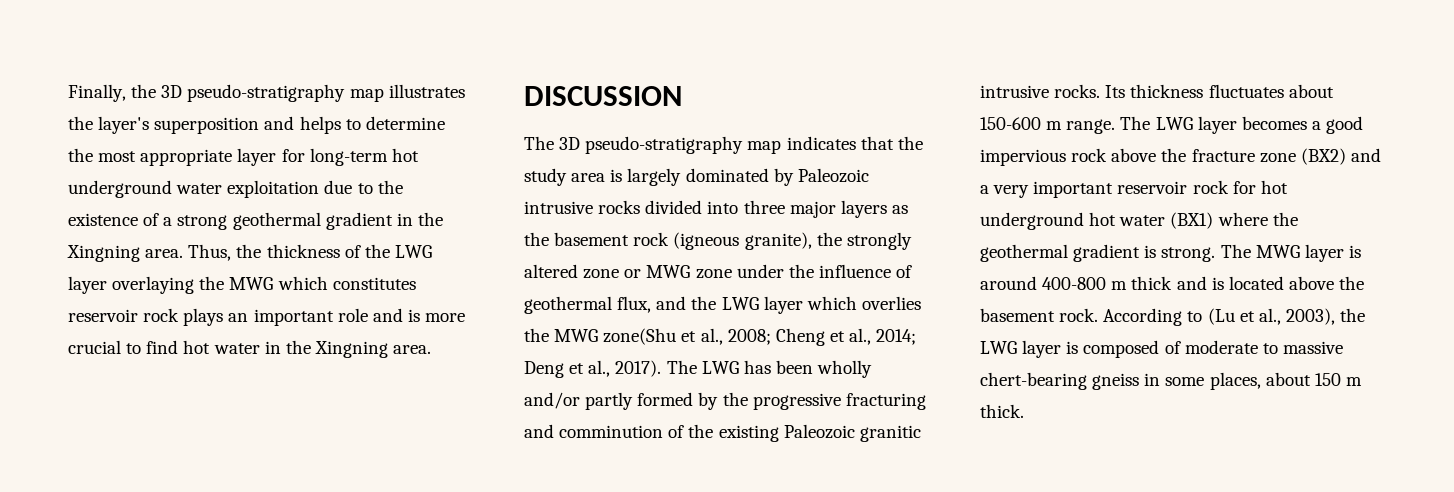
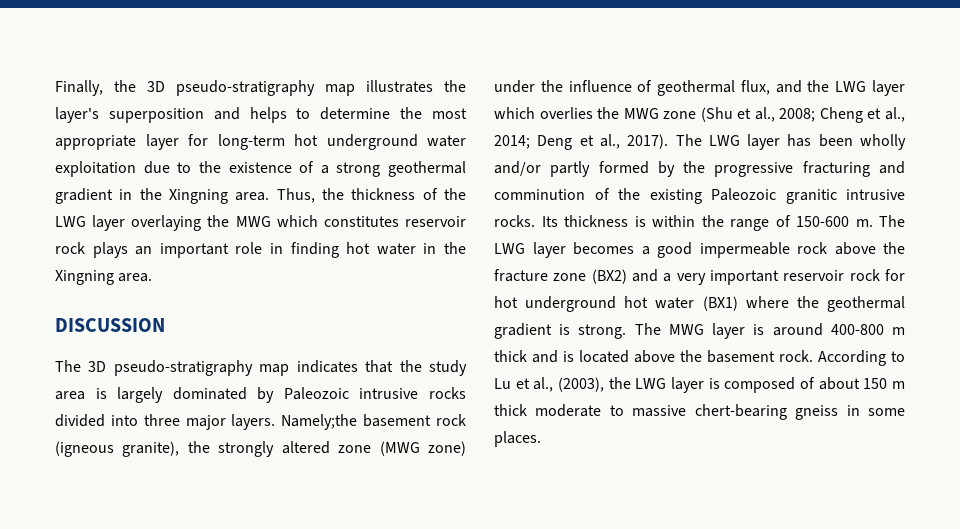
- Thus, the thickness of the LWG layer overlaying the MWG which constitutes reservoir rock plays an important role and is more crucial to find hot water in the Xingning area.
+ Thus, the thickness of the LWG layer overlaying the MWG which constitutes reservoir rock plays an important role in finding hot water in the Xingning area.
- The 3D pseudo-stratigraphy map indicates that the study area is largely dominated by Paleozoic intrusive rocks divided into three major layers as the basement rock (igneous granite), the strongly altered zone or MWG zone under the influence of geothermal flux, and the LWG layer which overlies the MWG zone(Shu et al., 2008; Cheng et al., 2014; Deng et al., 2017).
+ The 3D pseudo-stratigraphy map indicates that the study area is largely dominated by Paleozoic intrusive rocks divided into three major layers. Namely;the basement rock (igneous granite), the strongly altered zone (MWG zone) under the influence of geothermal flux, and the LWG layer which overlies the MWG zone (Shu et al., 2008; Cheng et al., 2014; Deng et al., 2017).
- The LWG has been wholly and/or partly formed by the progressive fracturing and comminution of the existing Paleozoic granitic intrusive rocks.
+ The LWG layer has been wholly and/or partly formed by the progressive fracturing and comminution of the existing Paleozoic granitic intrusive rocks.
- Its thickness fluctuates about 150-600 m range.
+ Its thickness is within the range of 150-600 m.
- The LWG layer becomes a good impervious rock above the fracture zone (BX2) and a very important reservoir rock for hot underground hot water (BX1) where the geothermal gradient is strong.
+ The LWG layer becomes a good impermeable rock above the fracture zone (BX2) and a very important reservoir rock for hot underground hot water (BX1) where the geothermal gradient is strong.
- According to (Lu et al., 2003), the LWG layer is composed of moderate to massive chert-bearing gneiss in some places, about 150 m thick.
+ According to Lu et al., (2003), the LWG layer is composed of about 150 m thick moderate to massive chert-bearing gneiss in some places.

